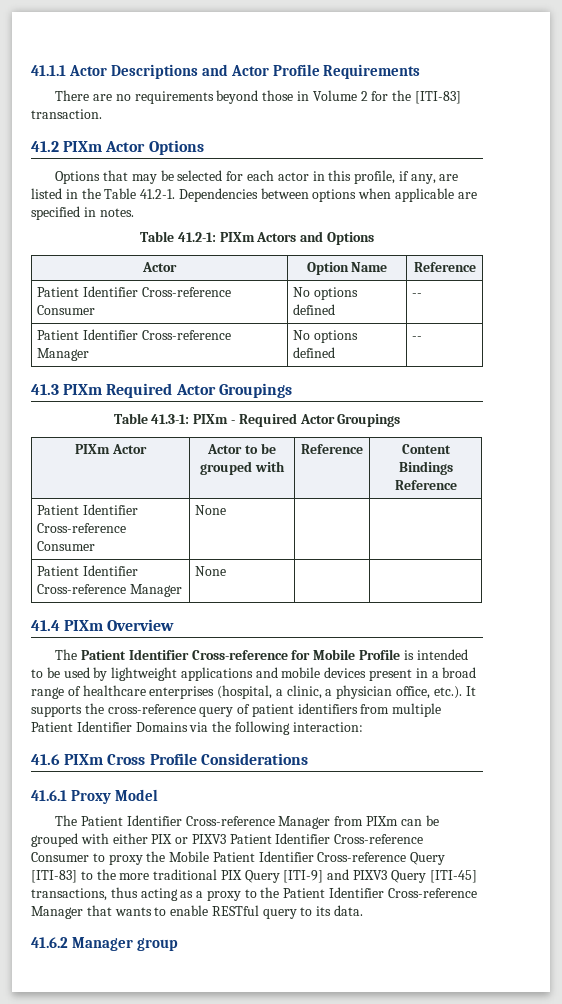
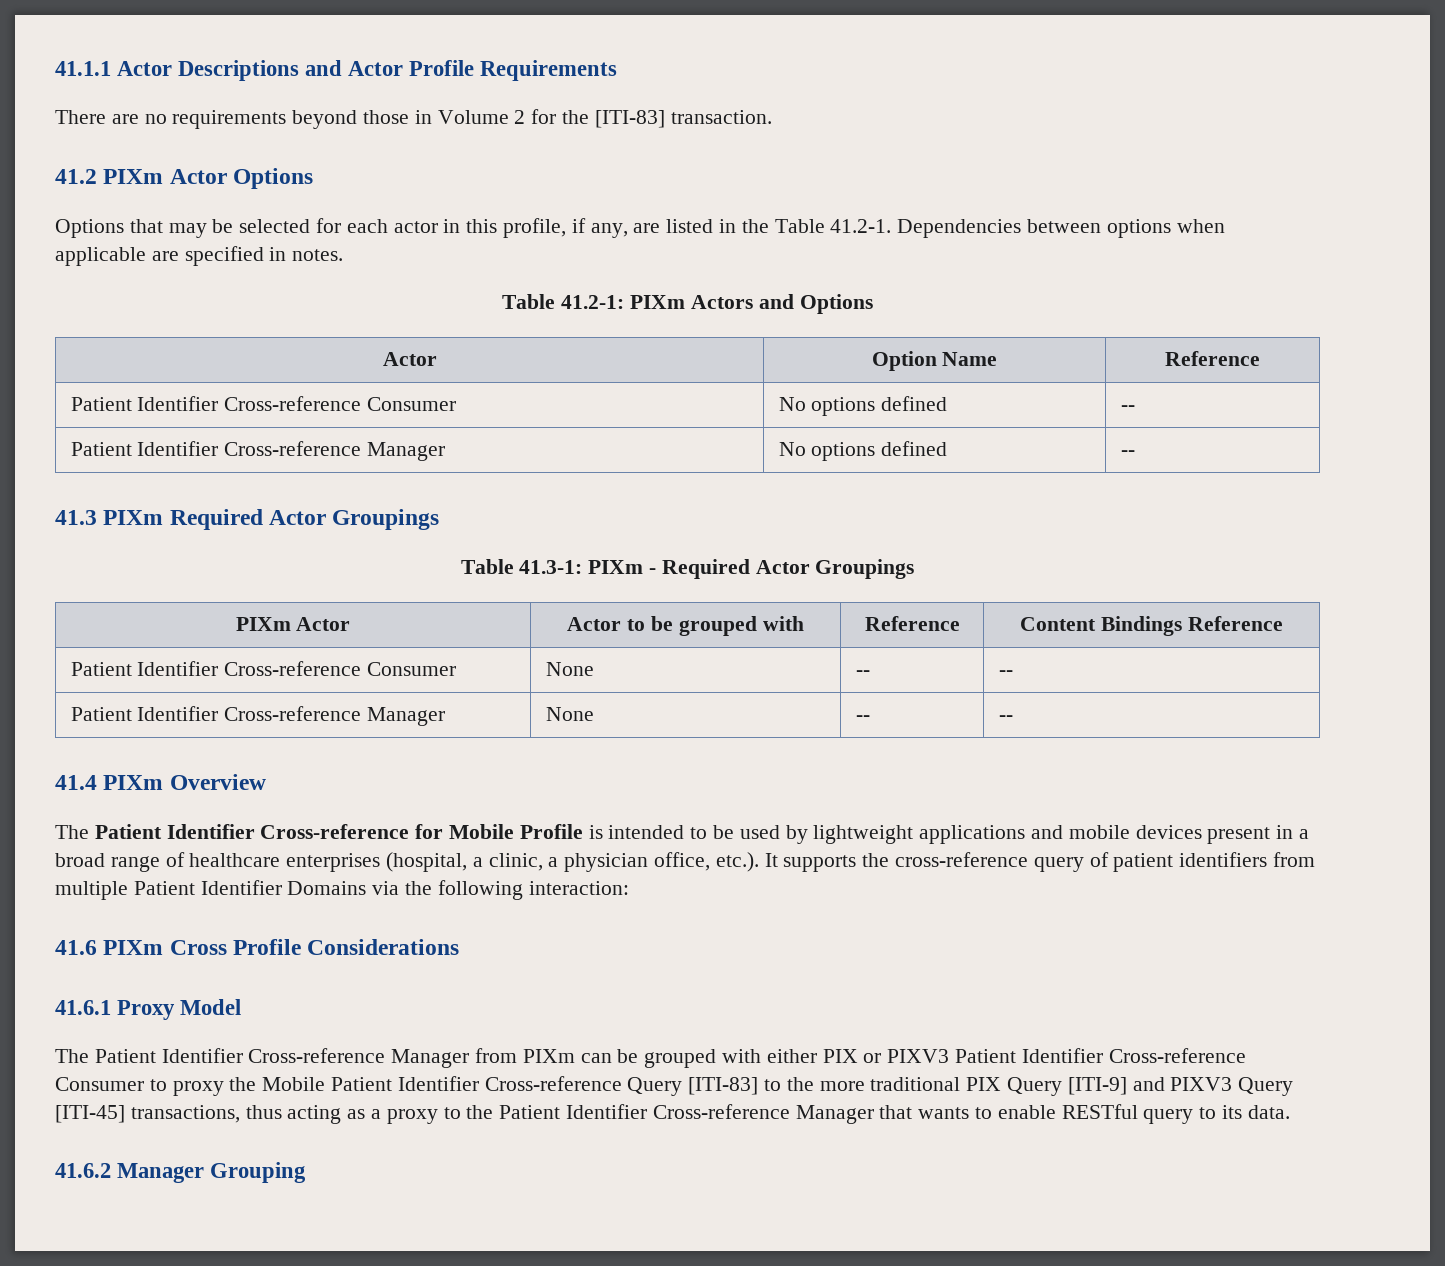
- Patient Identifier Cross-reference Consumer | None | |
+ Patient Identifier Cross-reference Consumer | None | -- | --
- Patient Identifier Cross-reference Manager | None | |
+ Patient Identifier Cross-reference Manager | None | -- | --
- 41.6.2 Manager group
+ 41.6.2 Manager Grouping

